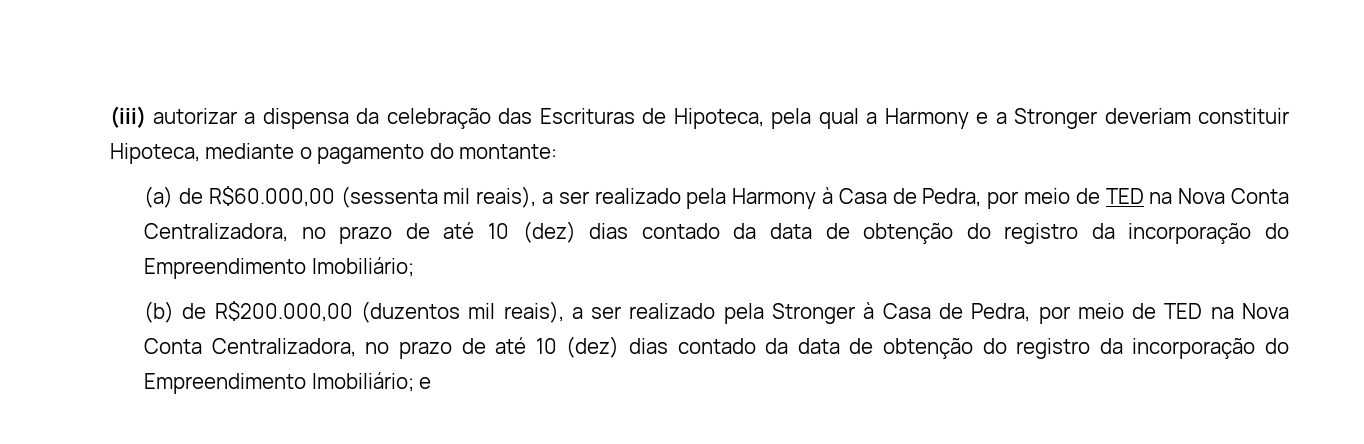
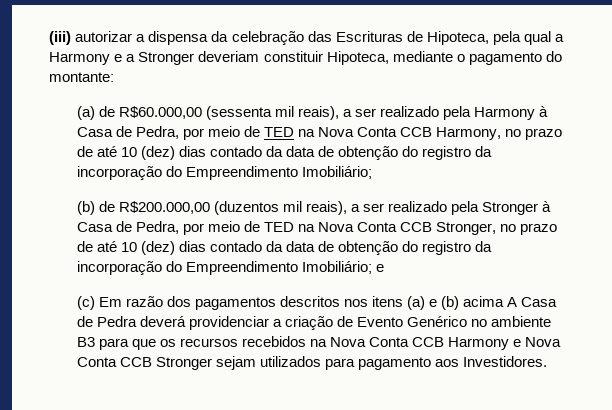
- (a) de R$60.000,00 (sessenta mil reais), a ser realizado pela Harmony à Casa de Pedra, por meio de TED na Nova Conta Centralizadora, no prazo de até 10 (dez) dias contado da data de obtenção do registro da incorporação do Empreendimento Imobiliário;
+ (a) de R$60.000,00 (sessenta mil reais), a ser realizado pela Harmony à Casa de Pedra, por meio de TED na Nova Conta CCB Harmony, no prazo de até 10 (dez) dias contado da data de obtenção do registro da incorporação do Empreendimento Imobiliário;
- (b) de R$200.000,00 (duzentos mil reais), a ser realizado pela Stronger à Casa de Pedra, por meio de TED na Nova Conta Centralizadora, no prazo de até 10 (dez) dias contado da data de obtenção do registro da incorporação do Empreendimento Imobiliário; e
+ (b) de R$200.000,00 (duzentos mil reais), a ser realizado pela Stronger à Casa de Pedra, por meio de TED na Nova Conta CCB Stronger, no prazo de até 10 (dez) dias contado da data de obtenção do registro da incorporação do Empreendimento Imobiliário; e
+ (c) Em razão dos pagamentos descritos nos itens (a) e (b) acima A Casa de Pedra deverá providenciar a criação de Evento Genérico no ambiente B3 para que os recursos recebidos na Nova Conta CCB Harmony e Nova Conta CCB Stronger sejam utilizados para pagamento aos Investidores.

